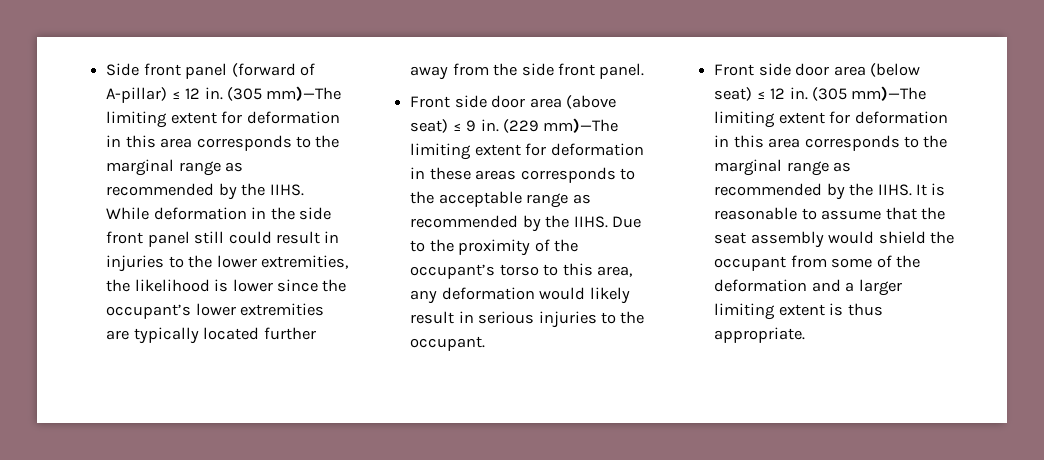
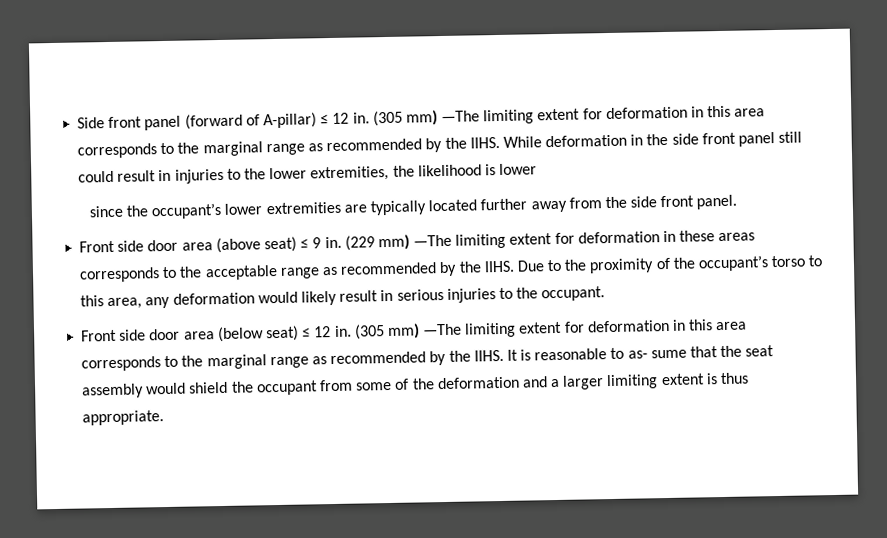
- Side front panel (forward of A-pillar) ≤ 12 in. (305 mm)—The limiting extent for deformation in this area corresponds to the marginal range as recommended by the IIHS.
+ Side front panel (forward of A-pillar) ≤ 12 in. (305 mm) —The limiting extent for deformation in this area corresponds to the marginal range as recommended by the IIHS.
- While deformation in the side front panel still could result in injuries to the lower extremities, the likelihood is lower since the occupant’s lower extremities are typically located further away from the side front panel.
+ While deformation in the side front panel still could result in injuries to the lower extremities, the likelihood is lower
+ since the occupant’s lower extremities are typically located further away from the side front panel.
- (229 mm)—The limiting extent for deformation in these areas corresponds to the acceptable range as recommended by the IIHS.
+ (229 mm) —The limiting extent for deformation in these areas corresponds to the acceptable range as recommended by the IIHS.
- Front side door area (below seat) ≤ 12 in. (305 mm)—The limiting extent for deformation in this area corresponds to the marginal range as recommended by the IIHS.
+ Front side door area (below seat) ≤ 12 in. (305 mm) —The limiting extent for deformation in this area corresponds to the marginal range as recommended by the IIHS.
- It is reasonable to assume that the seat assembly would shield the occupant from some of the deformation and a larger limiting extent is thus appropriate.
+ It is reasonable to as- sume that the seat assembly would shield the occupant from some of the deformation and a larger limiting extent is thus appropriate.

